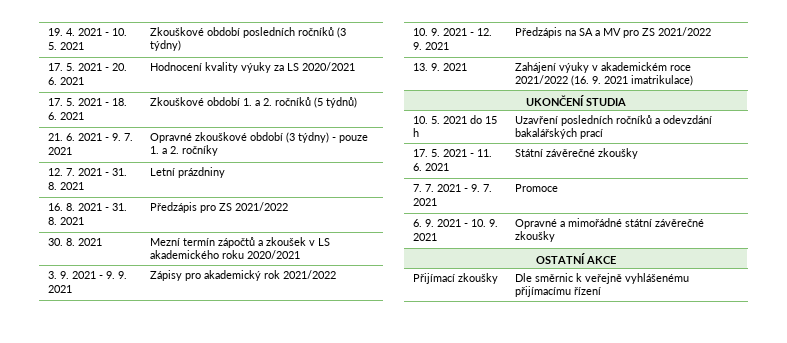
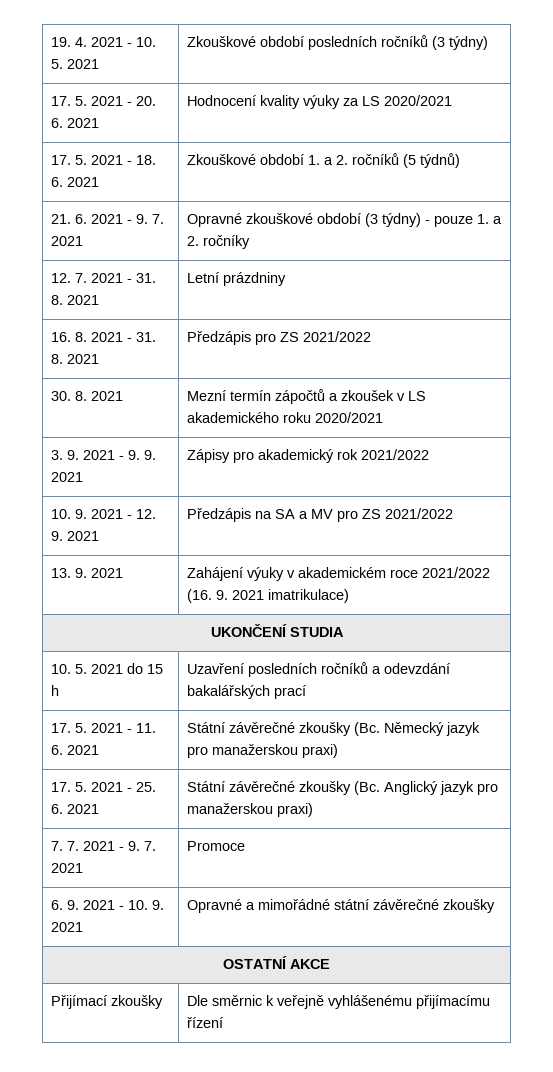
- 17. 5. 2021 - 11. 6. 2021 | Státní závěrečné zkoušky
+ 17. 5. 2021 - 11. 6. 2021 | Státní závěrečné zkoušky (Bc. Německý jazyk pro manažerskou praxi)
+ 17. 5. 2021 - 25. 6. 2021 | Státní závěrečné zkoušky (Bc. Anglický jazyk pro manažerskou praxi)

